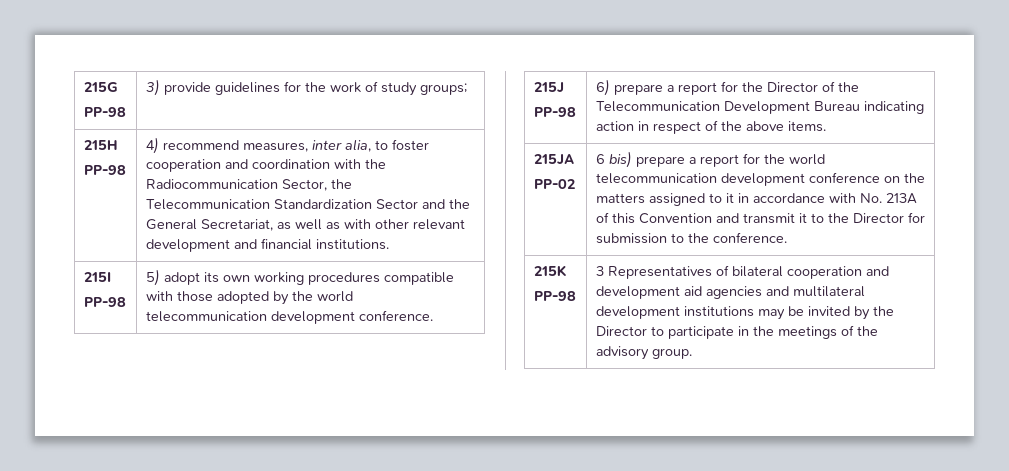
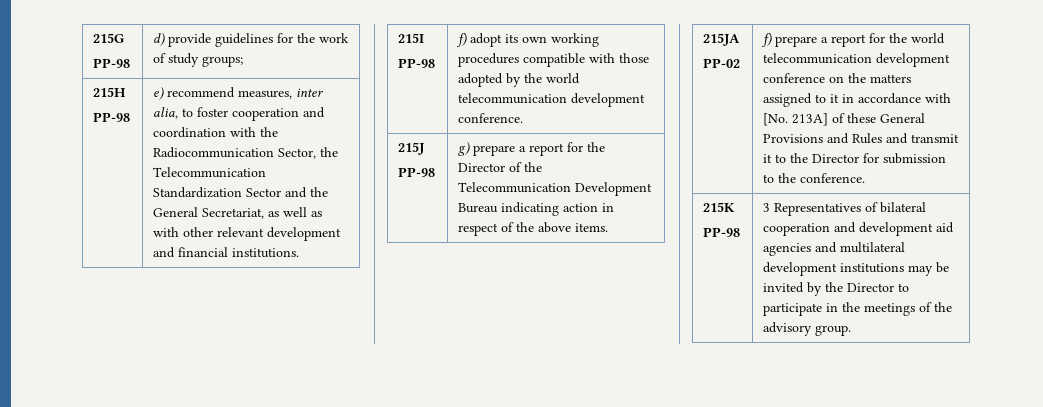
  215G
- PP-98 | 3) provide guidelines for the work of study groups;
+ PP-98 | d) provide guidelines for the work of study groups;
  215H
- PP-98 | 4) recommend measures, inter alia, to foster cooperation and coordination with the Radiocommunication Sector, the Telecommunication Standardization Sector and the General Secretariat, as well as with other relevant development and financial institutions.
+ PP-98 | e) recommend measures, inter alia, to foster cooperation and coordination with the Radiocommunication Sector, the Telecommunication Standardization Sector and the General Secretariat, as well as with other relevant development and financial institutions.
  215I
- PP-98 | 5) adopt its own working procedures compatible with those adopted by the world telecommunication development conference.
+ PP-98 | f) adopt its own working procedures compatible with those adopted by the world telecommunication development conference.
  215J
- PP-98 | 6) prepare a report for the Director of the Telecommunication Development Bureau indicating action in respect of the above items.
+ PP-98 | g) prepare a report for the Director of the Telecommunication Development Bureau indicating action in respect of the above items.
  215JA
- PP-02 | 6 bis) prepare a report for the world telecommunication development conference on the matters assigned to it in accordance with No. 213A of this Convention and transmit it to the Director for submission to the conference.
+ PP-02 | f) prepare a report for the world telecommunication development conference on the matters assigned to it in accordance with [No. 213A] of these General Provisions and Rules and transmit it to the Director for submission to the conference.

